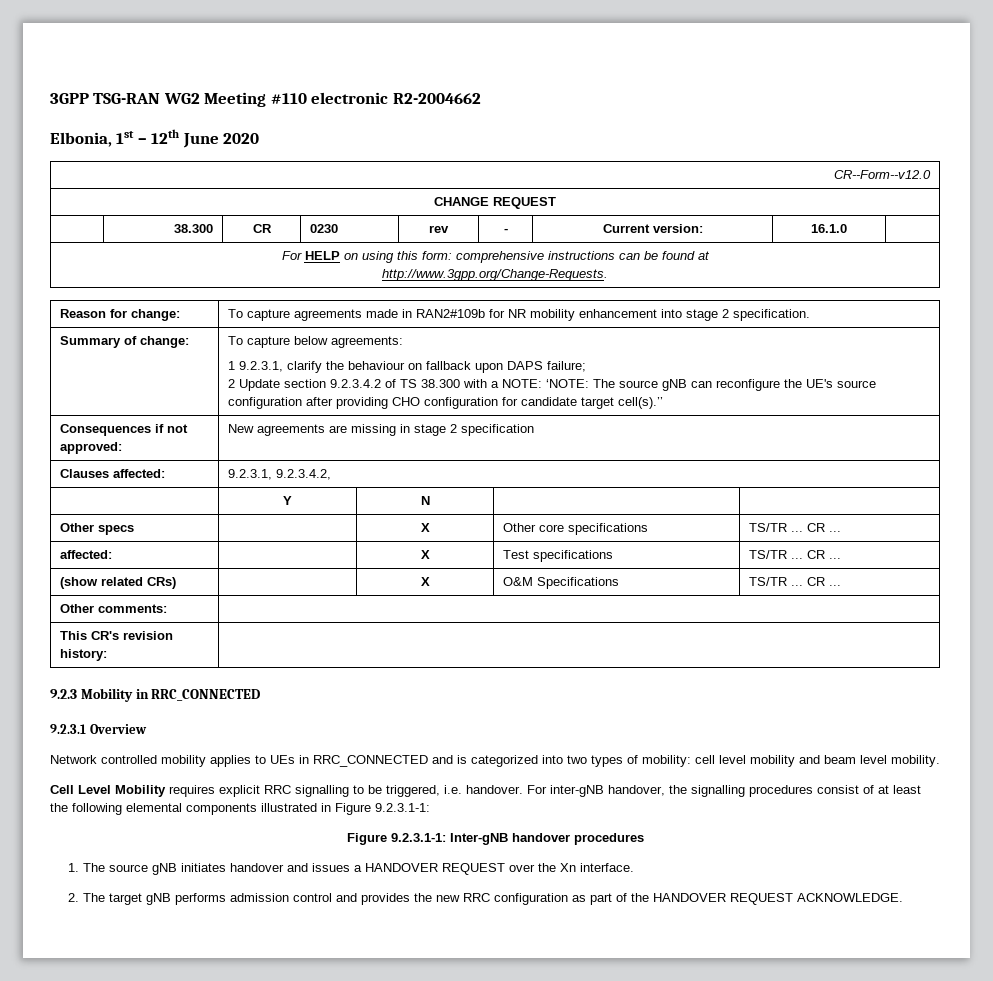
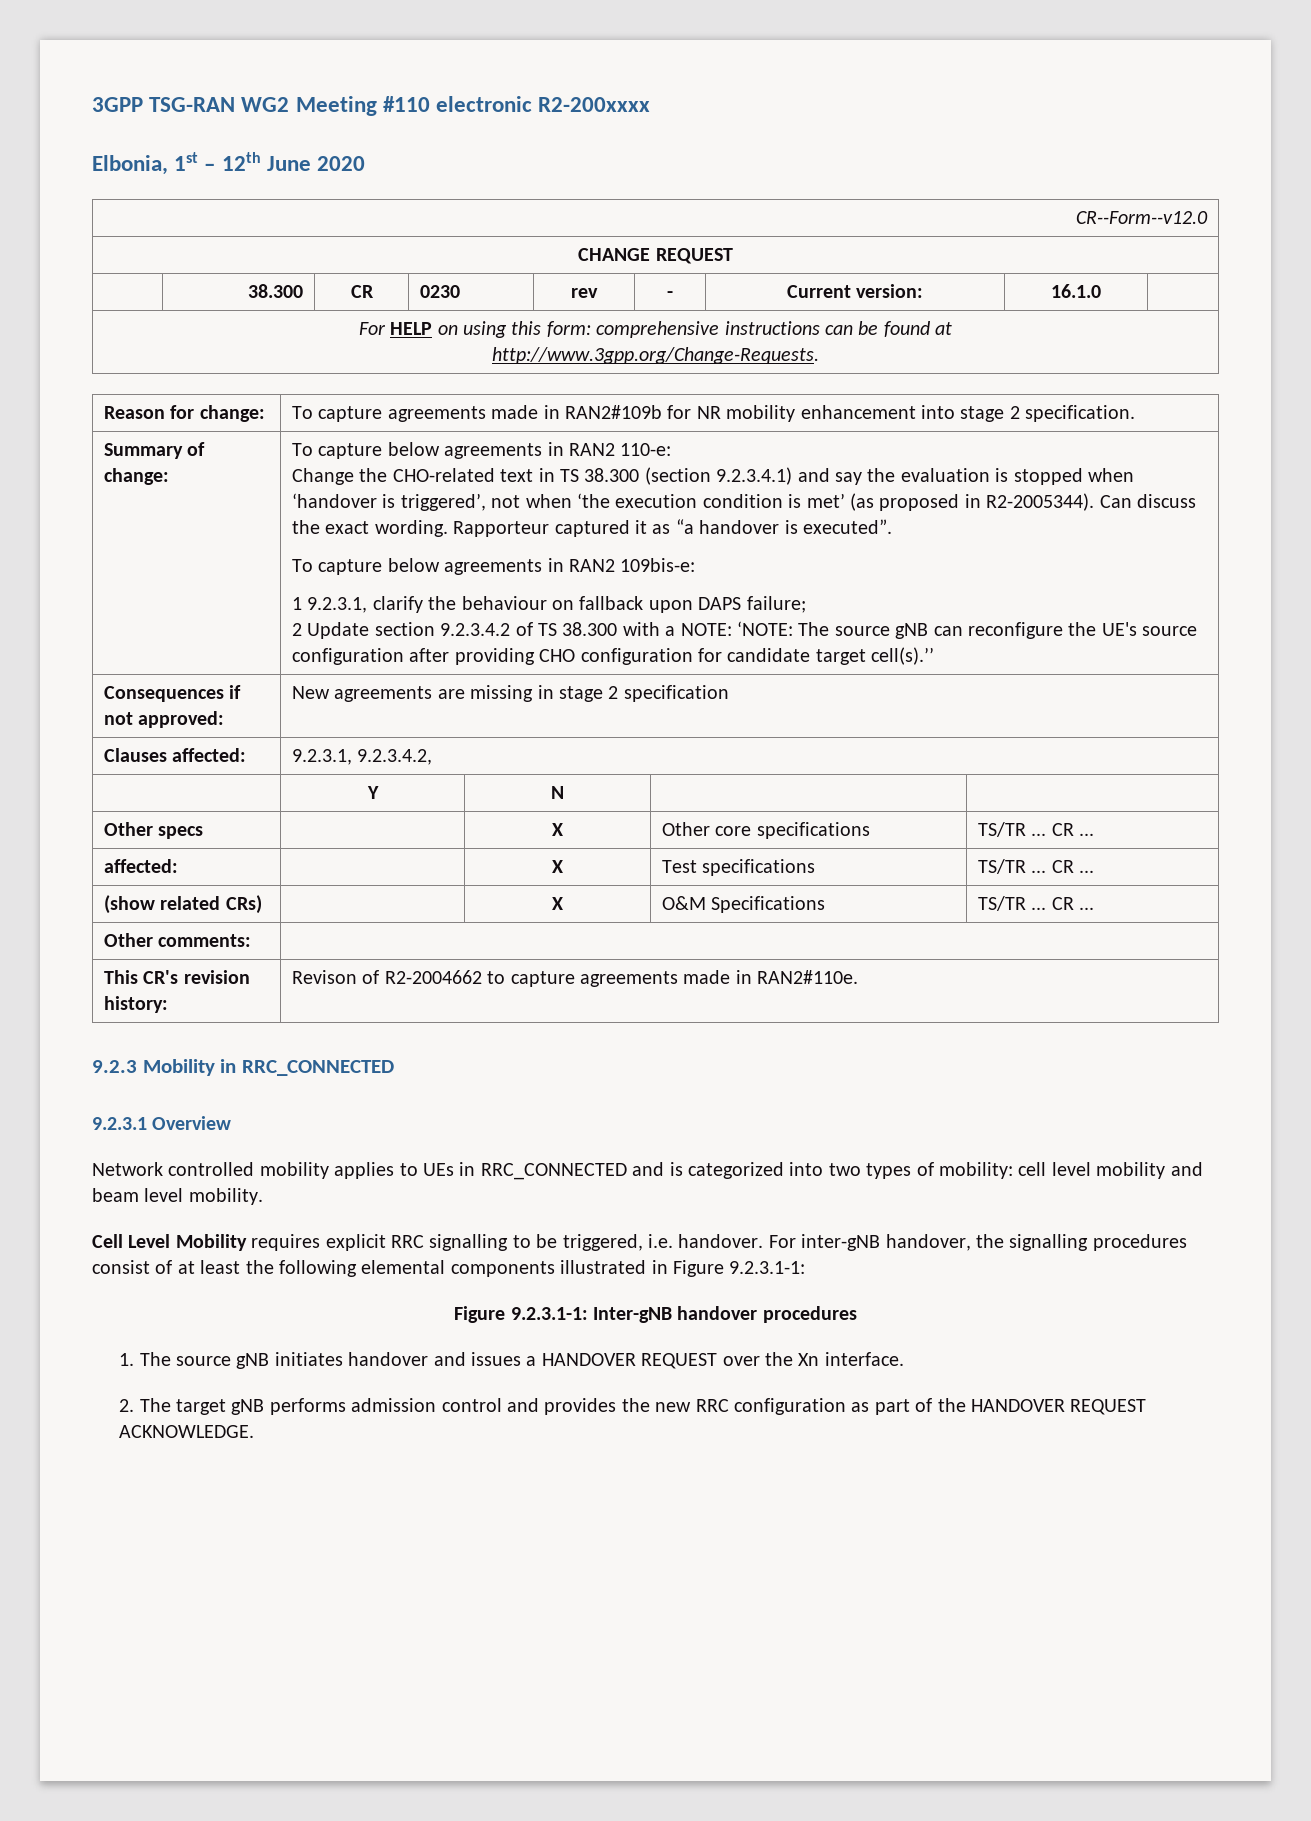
- 3GPP TSG-RAN WG2 Meeting #110 electronic R2-2004662
+ 3GPP TSG-RAN WG2 Meeting #110 electronic R2-200xxxx
- To capture below agreements:
+ To capture below agreements in RAN2 110-e:
+ Change the CHO-related text in TS 38.300 (section 9.2.3.4.1) and say the evaluation is stopped when ‘handover is triggered’, not when ‘the execution condition is met’ (as proposed in R2-2005344). Can discuss the exact wording. Rapporteur captured it as “a handover is executed”.
+ To capture below agreements in RAN2 109bis-e:
- This CR's revision history: |
+ This CR's revision history: | Revison of R2-2004662 to capture agreements made in RAN2#110e.

